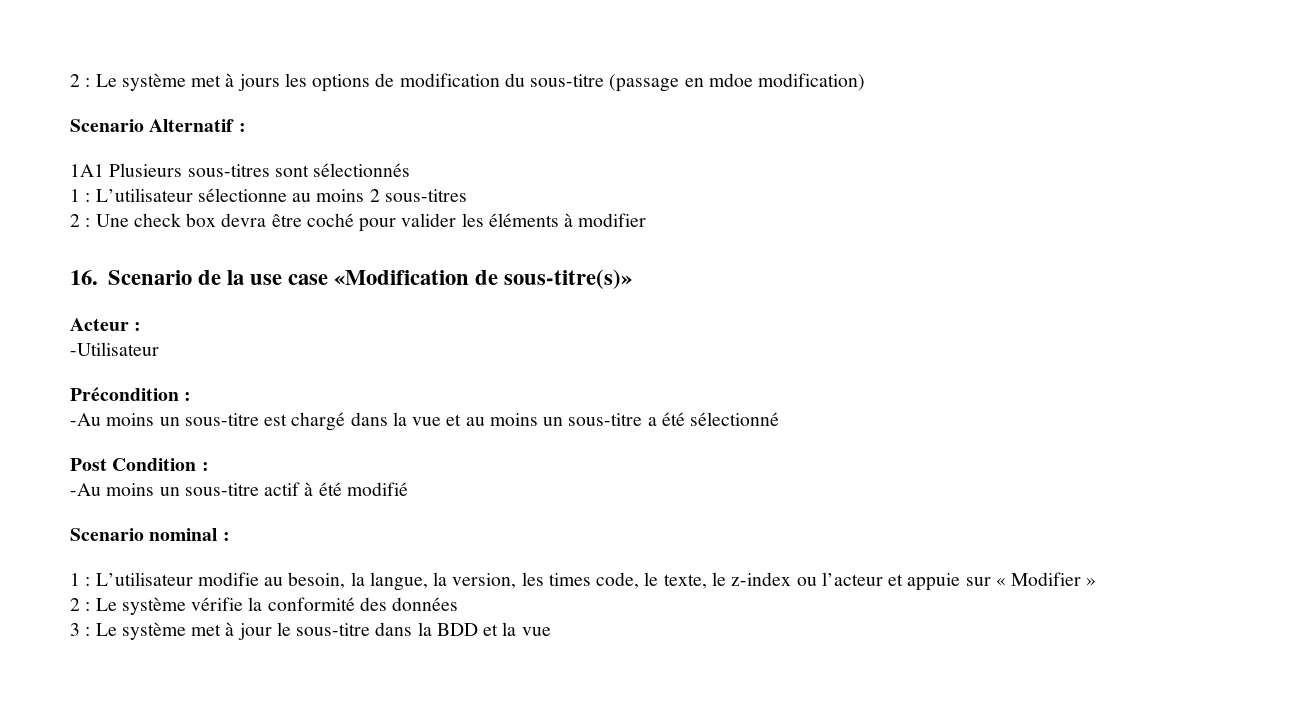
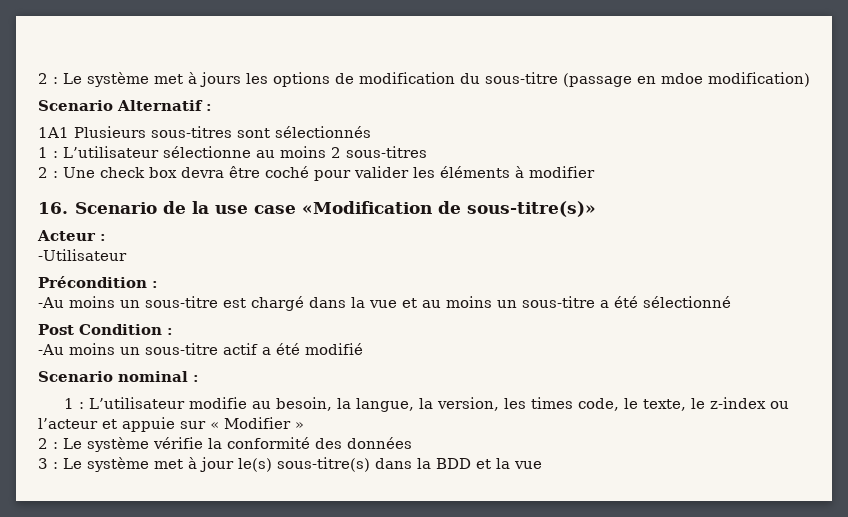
- -Au moins un sous-titre actif à été modifié
+ -Au moins un sous-titre actif a été modifié
- 3 : Le système met à jour le sous-titre dans la BDD et la vue
+ 3 : Le système met à jour le(s) sous-titre(s) dans la BDD et la vue

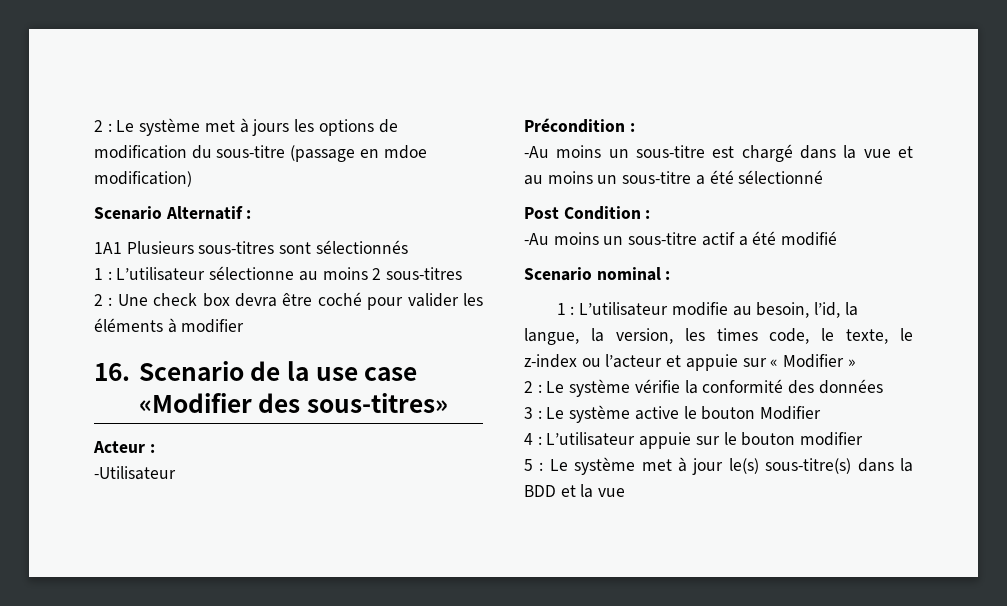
- 16. Scenario de la use case «Modification de sous-titre(s)»
+ 16. Scenario de la use case «Modifier des sous-titres»
- 1 : L’utilisateur modifie au besoin, la langue, la version, les times code, le texte, le z-index ou l’acteur et appuie sur « Modifier »
+ 1 : L’utilisateur modifie au besoin, l’id, la langue, la version, les times code, le texte, le z-index ou l’acteur et appuie sur « Modifier »
- 3 : Le système met à jour le(s) sous-titre(s) dans la BDD et la vue
+ 3 : Le système active le bouton Modifier
+ 4 : L’utilisateur appuie sur le bouton modifier
+ 5 : Le système met à jour le(s) sous-titre(s) dans la BDD et la vue

